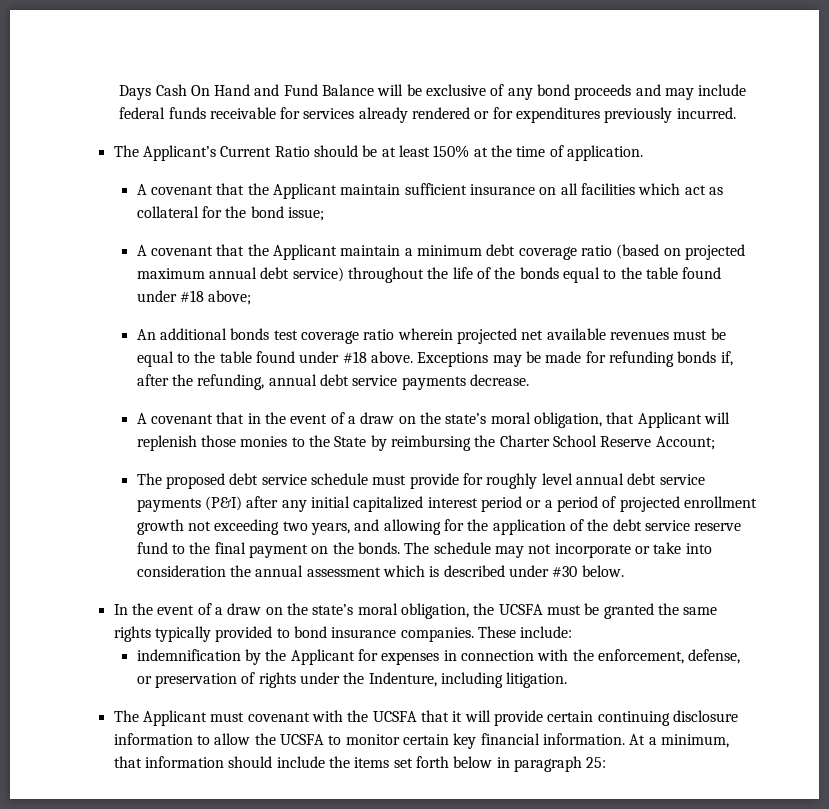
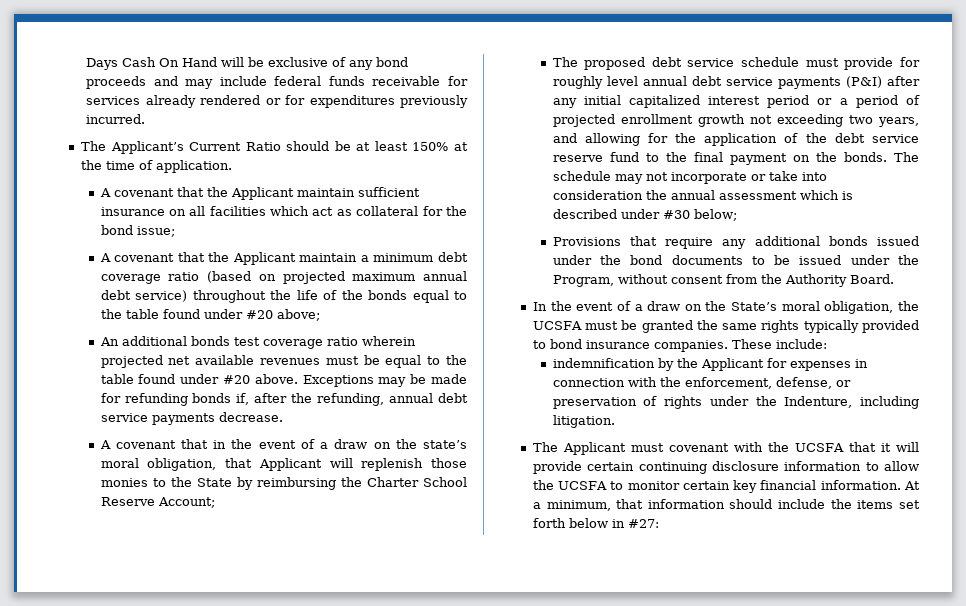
- Days Cash On Hand and Fund Balance will be exclusive of any bond proceeds and may include federal funds receivable for services already rendered or for expenditures previously incurred.
+ Days Cash On Hand will be exclusive of any bond proceeds and may include federal funds receivable for services already rendered or for expenditures previously incurred.
- A covenant that the Applicant maintain a minimum debt coverage ratio (based on projected maximum annual debt service) throughout the life of the bonds equal to the table found under #18 above;
+ A covenant that the Applicant maintain a minimum debt coverage ratio (based on projected maximum annual debt service) throughout the life of the bonds equal to the table found under #20 above;
- An additional bonds test coverage ratio wherein projected net available revenues must be equal to the table found under #18 above.
+ An additional bonds test coverage ratio wherein projected net available revenues must be equal to the table found under #20 above.
- The schedule may not incorporate or take into consideration the annual assessment which is described under #30 below.
+ The schedule may not incorporate or take into consideration the annual assessment which is described under #30 below;
+ Provisions that require any additional bonds issued under the bond documents to be issued under the Program, without consent from the Authority Board.
- In the event of a draw on the state’s moral obligation, the UCSFA must be granted the same rights typically provided to bond insurance companies.
+ In the event of a draw on the State’s moral obligation, the UCSFA must be granted the same rights typically provided to bond insurance companies.
- At a minimum, that information should include the items set forth below in paragraph 25:
+ At a minimum, that information should include the items set forth below in #27:

